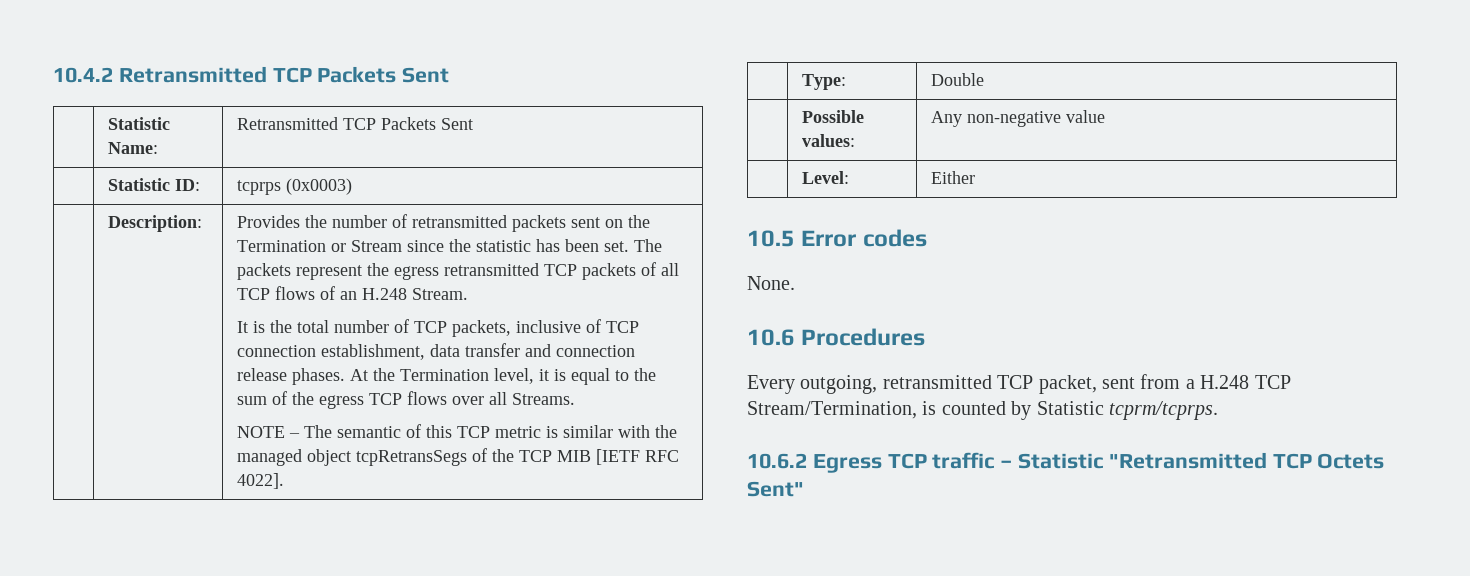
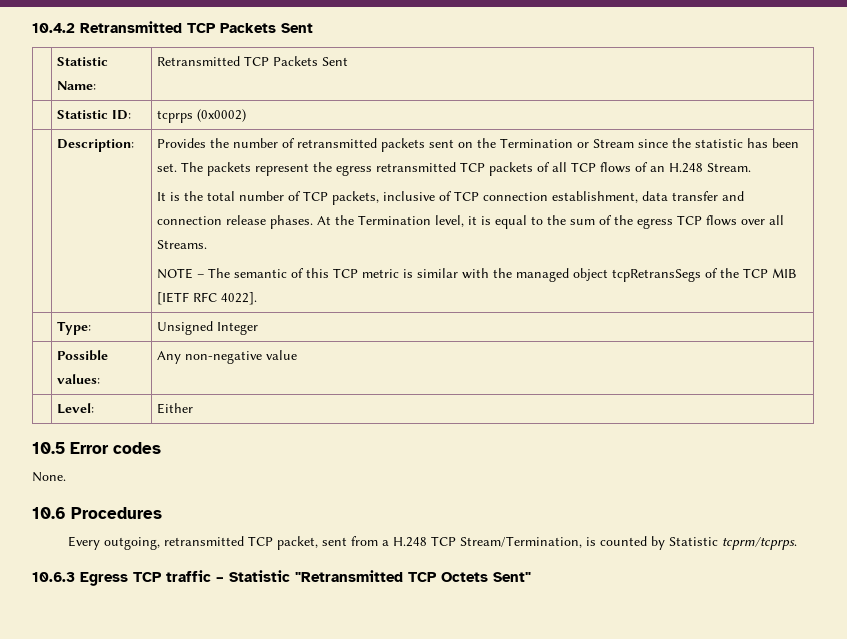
- | Statistic ID: | tcprps (0x0003)
+ | Statistic ID: | tcprps (0x0002)
- | Type: | Double
+ | Type: | Unsigned Integer
- 10.6.2 Egress TCP traffic – Statistic "Retransmitted TCP Octets Sent"
+ 10.6.3 Egress TCP traffic – Statistic "Retransmitted TCP Octets Sent"

